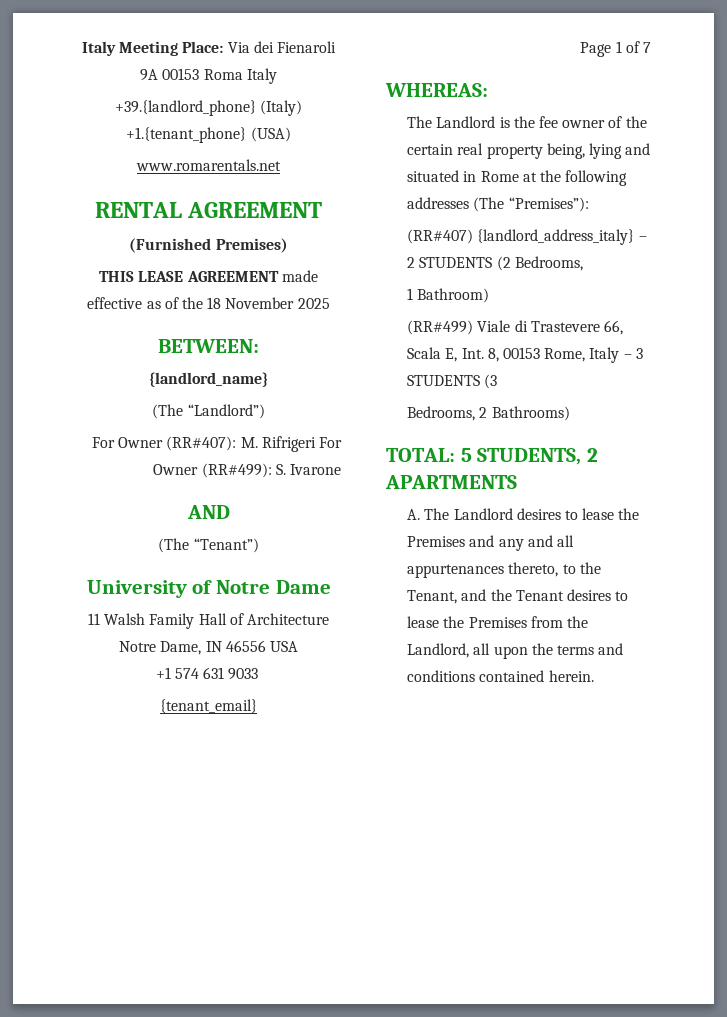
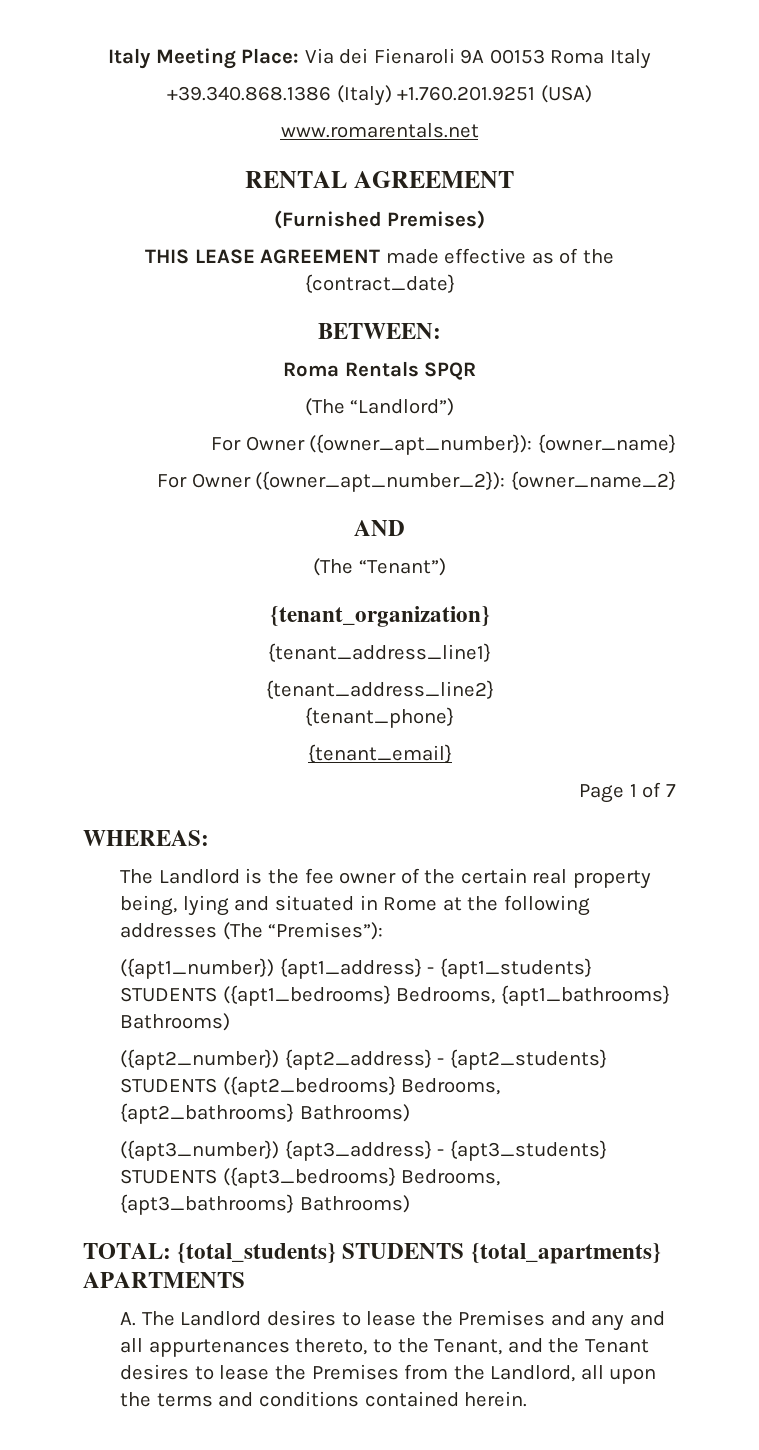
- +39.{landlord_phone} (Italy) +1.{tenant_phone} (USA)
+ +39.340.868.1386 (Italy) +1.760.201.9251 (USA)
- THIS LEASE AGREEMENT made effective as of the 18 November 2025
+ THIS LEASE AGREEMENT made effective as of the {contract_date}
  BETWEEN:
- {landlord_name}
+ Roma Rentals SPQR
- For Owner (RR#407): M. Rifrigeri For Owner (RR#499): S. Ivarone
+ For Owner ({owner_apt_number}): {owner_name}
+ For Owner ({owner_apt_number_2}): {owner_name_2}
  AND
  (The “Tenant”)
- University of Notre Dame
- 11 Walsh Family Hall of Architecture Notre Dame, IN 46556 USA
- +1 574 631 9033
+ {tenant_organization}
+ {tenant_address_line1}
+ {tenant_address_line2}
+ {tenant_phone}
- (RR#407) {landlord_address_italy} – 2 STUDENTS (2 Bedrooms,
- 1 Bathroom)
- (RR#499) Viale di Trastevere 66, Scala E, Int. 8, 00153 Rome, Italy – 3 STUDENTS (3
- Bedrooms, 2 Bathrooms)
+ ({apt1_number}) {apt1_address} - {apt1_students} STUDENTS ({apt1_bedrooms} Bedrooms, {apt1_bathrooms} Bathrooms)
+ ({apt2_number}) {apt2_address} - {apt2_students} STUDENTS ({apt2_bedrooms} Bedrooms, {apt2_bathrooms} Bathrooms)
+ ({apt3_number}) {apt3_address} - {apt3_students} STUDENTS ({apt3_bedrooms} Bedrooms, {apt3_bathrooms} Bathrooms)
- TOTAL: 5 STUDENTS, 2 APARTMENTS
+ TOTAL: {total_students} STUDENTS {total_apartments} APARTMENTS

